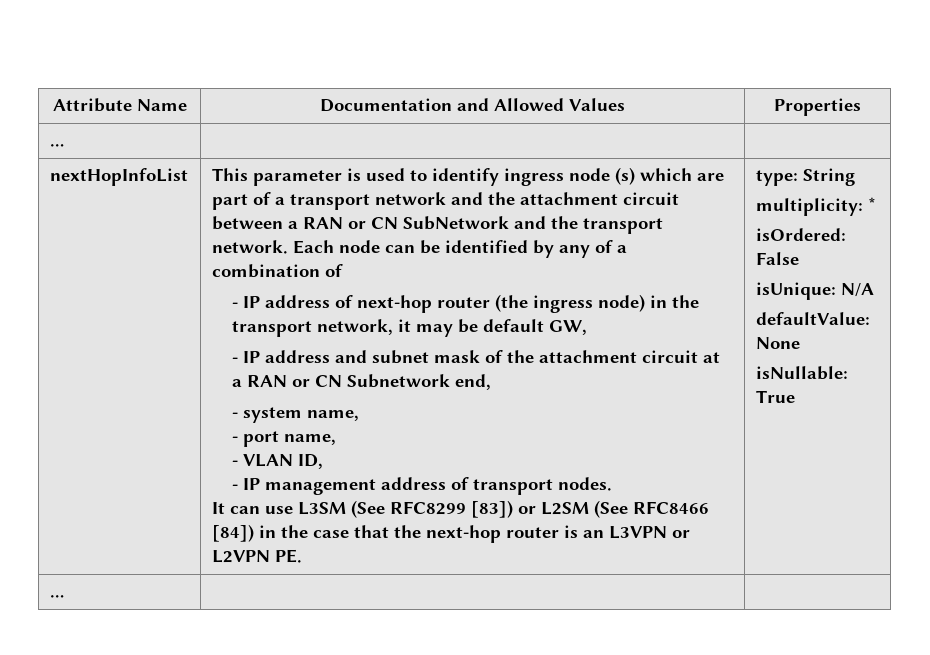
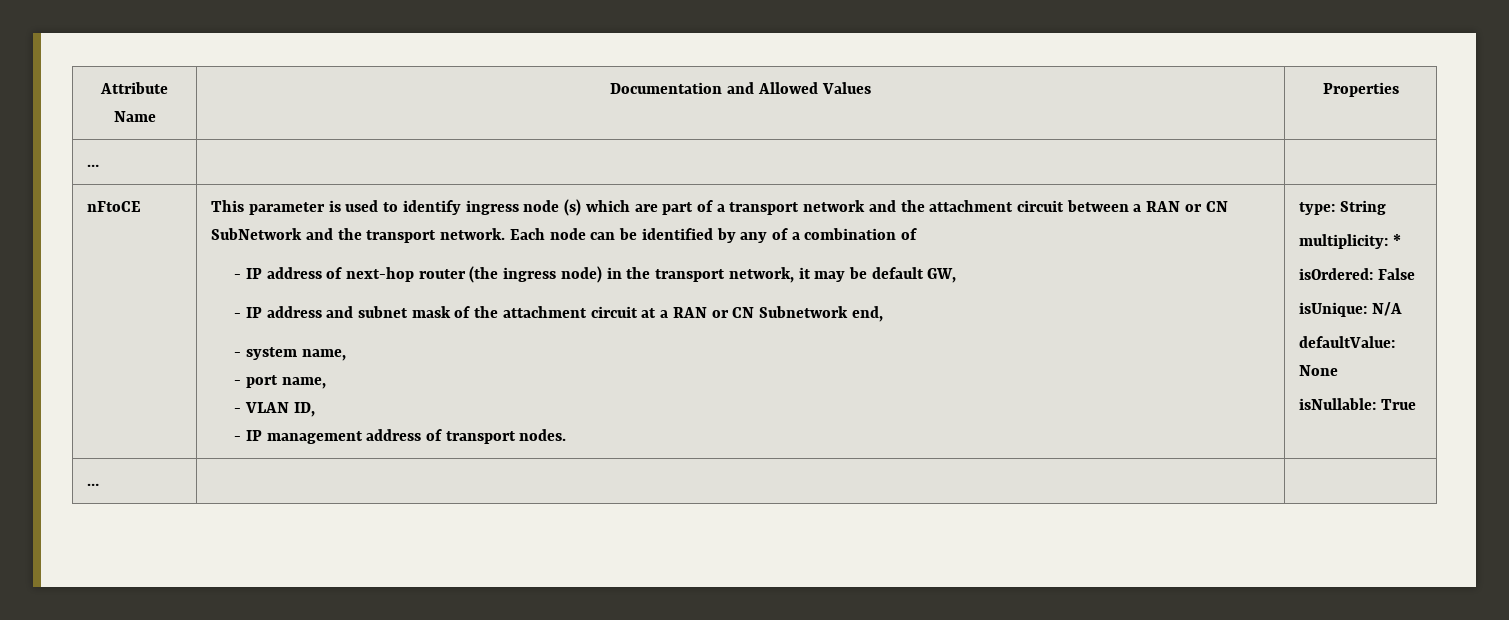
- nextHopInfoList
+ nFtoCE
- It can use L3SM (See RFC8299 [83]) or L2SM (See RFC8466 [84]) in the case that the next-hop router is an L3VPN or L2VPN PE.

